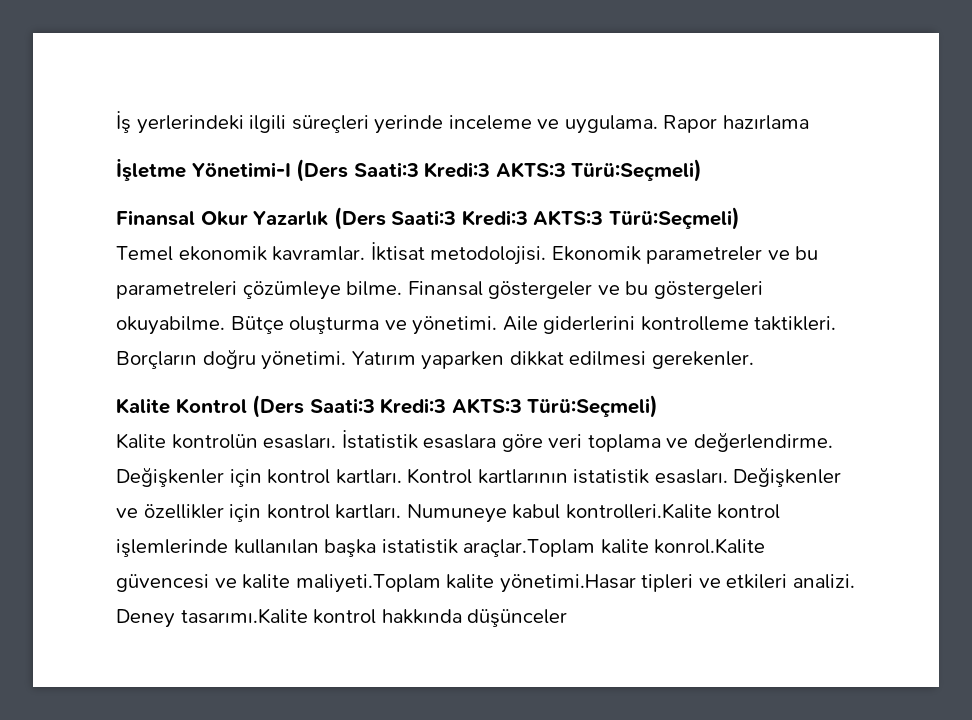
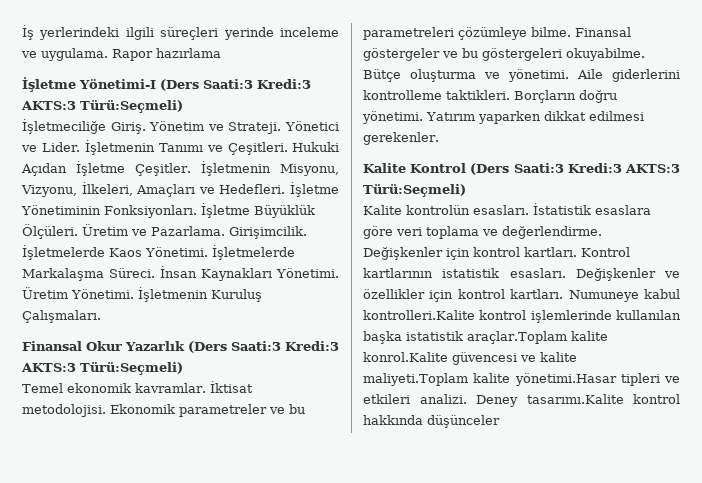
+ İşletmeciliğe Giriş. Yönetim ve Strateji. Yönetici ve Lider. İşletmenin Tanımı ve Çeşitleri. Hukuki Açıdan İşletme Çeşitler. İşletmenin Misyonu, Vizyonu, İlkeleri, Amaçları ve Hedefleri. İşletme Yönetiminin Fonksiyonları. İşletme Büyüklük Ölçüleri. Üretim ve Pazarlama. Girişimcilik. İşletmelerde Kaos Yönetimi. İşletmelerde Markalaşma Süreci. İnsan Kaynakları Yönetimi. Üretim Yönetimi. İşletmenin Kuruluş Çalışmaları.

